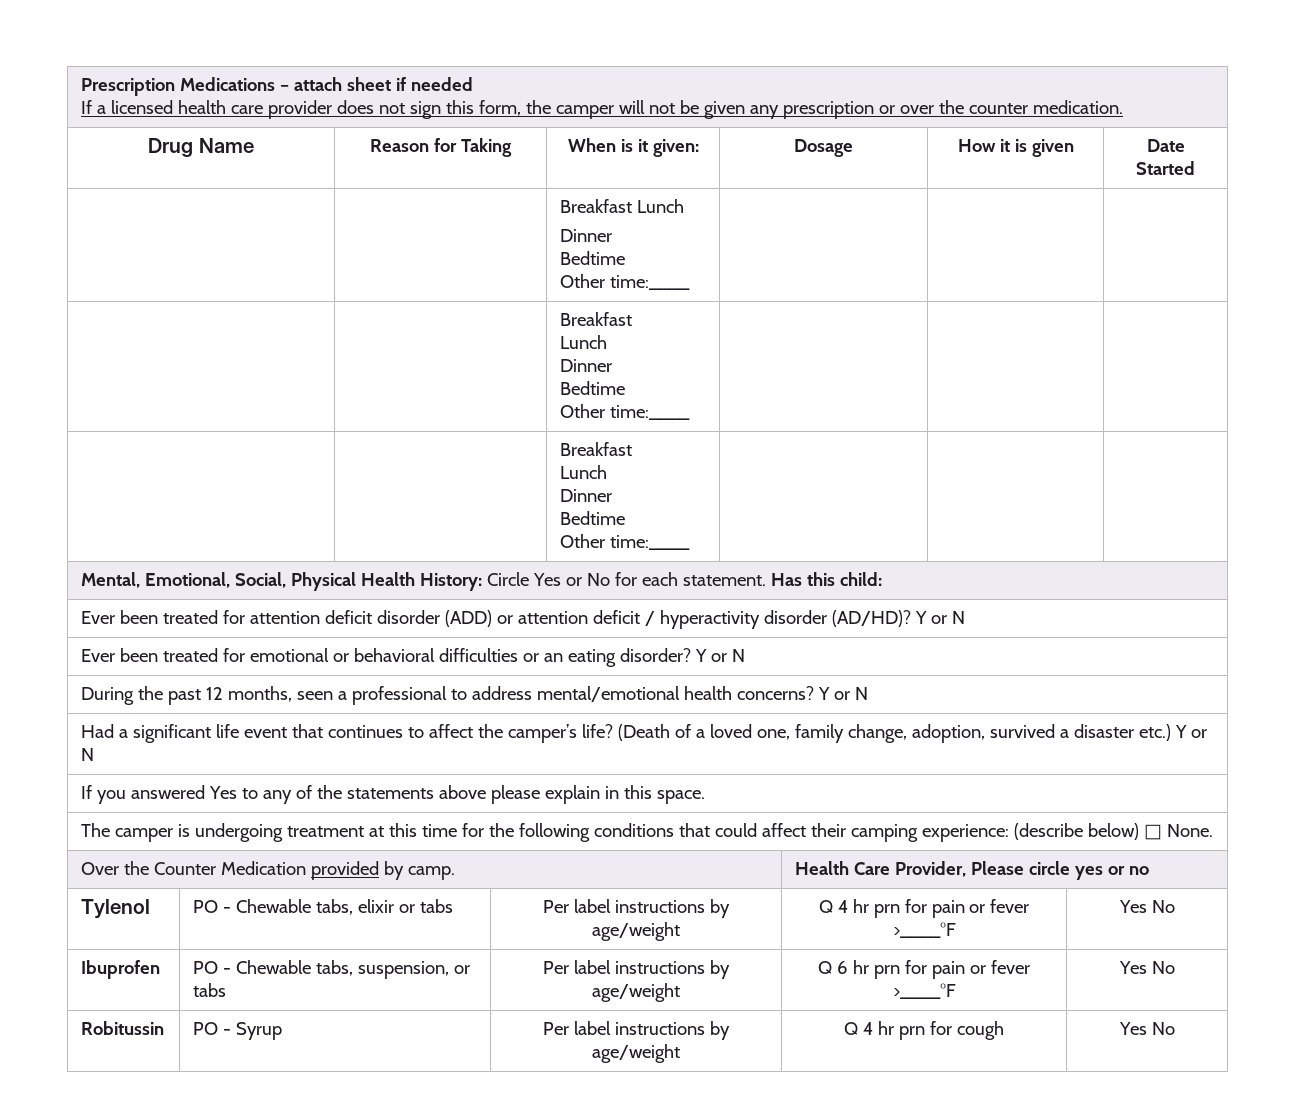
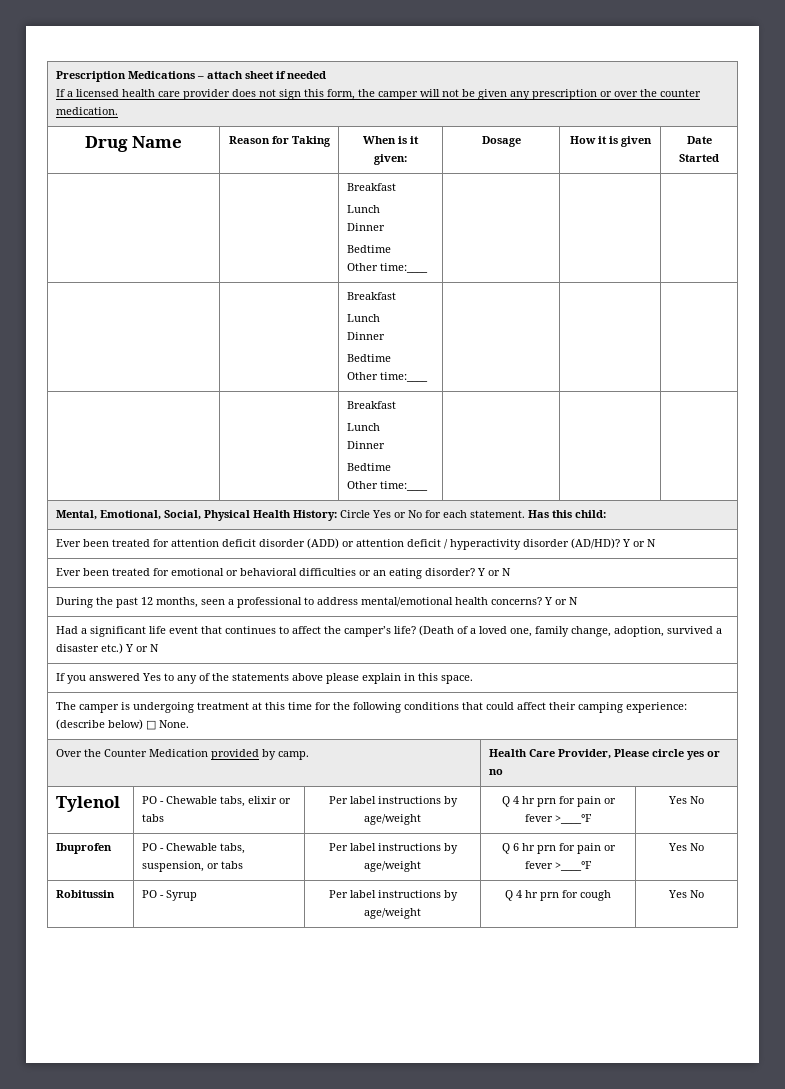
  Drug Name | Reason for Taking | When is it given: | Dosage | How it is given | Date Started
- | | Breakfast Lunch
+ | | Breakfast
+ Lunch

